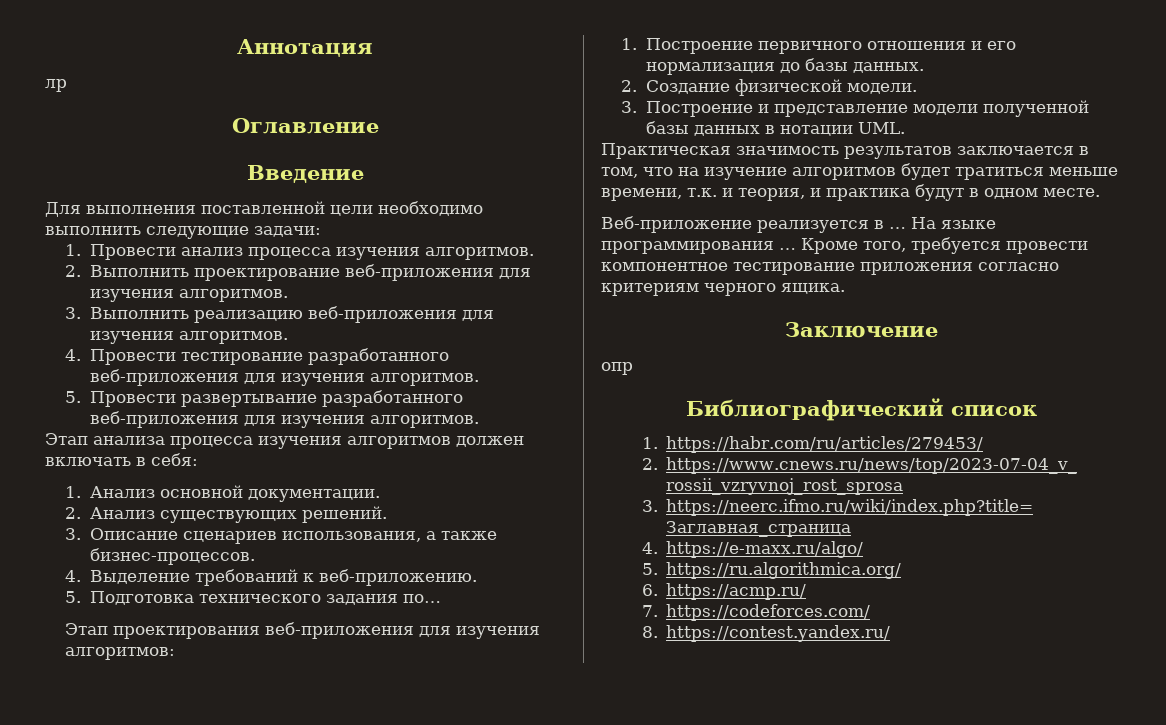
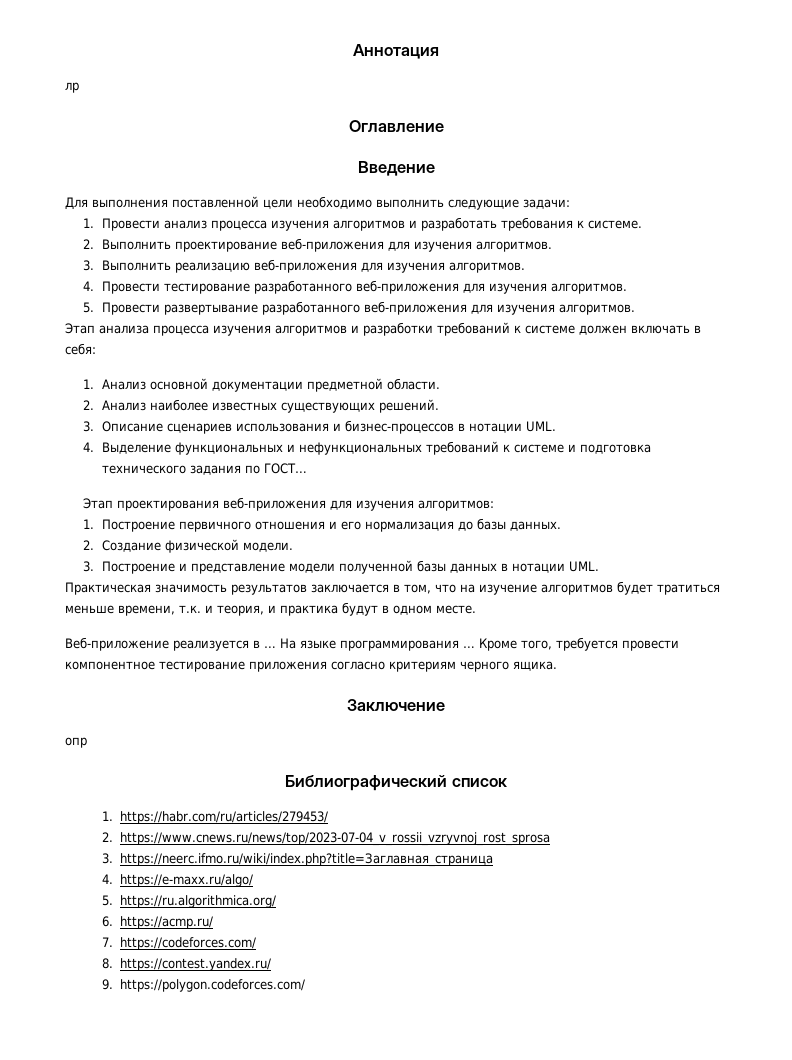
- 1. Провести анализ процесса изучения алгоритмов.
+ 1. Провести анализ процесса изучения алгоритмов и разработать требования к системе.
- Этап анализа процесса изучения алгоритмов должен включать в себя:
+ Этап анализа процесса изучения алгоритмов и разработки требований к системе должен включать в себя:
- 1. Анализ основной документации.
+ 1. Анализ основной документации предметной области.
- 2. Анализ существующих решений.
+ 2. Анализ наиболее известных существующих решений.
- 3. Описание сценариев использования, а также бизнес-процессов.
- 4. Выделение требований к веб-приложению.
- 5. Подготовка технического задания по…
+ 3. Описание сценариев использования и бизнес-процессов в нотации UML.
+ 4. Выделение функциональных и нефункциональных требований к системе и подготовка технического задания по ГОСТ…
+ 9. https://polygon.codeforces.com/

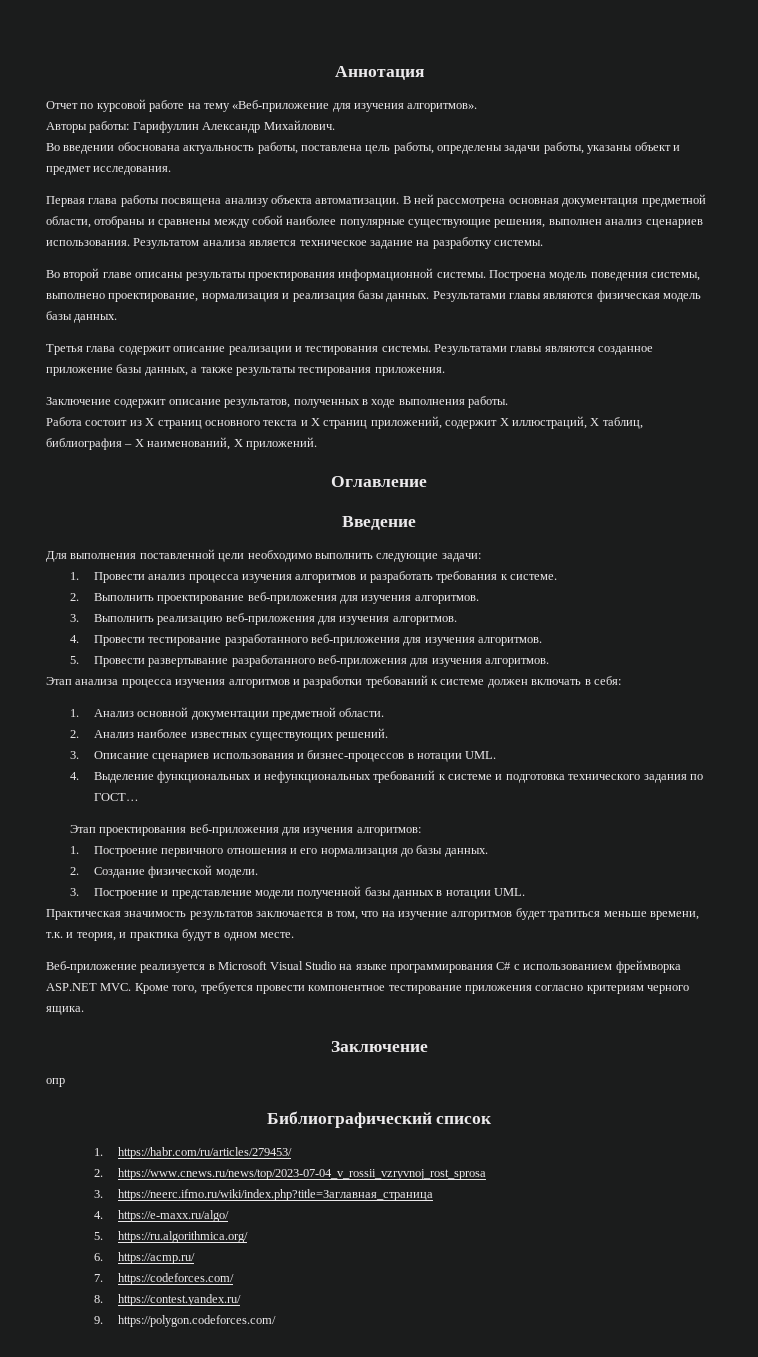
- лр
+ Отчет по курсовой работе на тему «Веб-приложение для изучения алгоритмов».
+ Авторы работы: Гарифуллин Александр Михайлович.
+ Во введении обоснована актуальность работы, поставлена цель работы, определены задачи работы, указаны объект и предмет исследования.
+ Первая глава работы посвящена анализу объекта автоматизации. В ней рассмотрена основная документация предметной области, отобраны и сравнены между собой наиболее популярные существующие решения, выполнен анализ сценариев использования. Результатом анализа является техническое задание на разработку системы.
+ Во второй главе описаны результаты проектирования информационной системы. Построена модель поведения системы, выполнено проектирование, нормализация и реализация базы данных. Результатами главы являются физическая модель базы данных.
+ Третья глава содержит описание реализации и тестирования системы. Результатами главы являются созданное приложение базы данных, а также результаты тестирования приложения.
+ Заключение содержит описание результатов, полученных в ходе выполнения работы.
+ Работа состоит из Х страниц основного текста и Х страниц приложений, содержит Х иллюстраций, Х таблиц, библиография – Х наименований, Х приложений.
- Веб-приложение реализуется в … На языке программирования … Кроме того, требуется провести компонентное тестирование приложения согласно критериям черного ящика.
+ Веб-приложение реализуется в Microsoft Visual Studio на языке программирования C# с использованием фреймворка ASP.NET MVC. Кроме того, требуется провести компонентное тестирование приложения согласно критериям черного ящика.

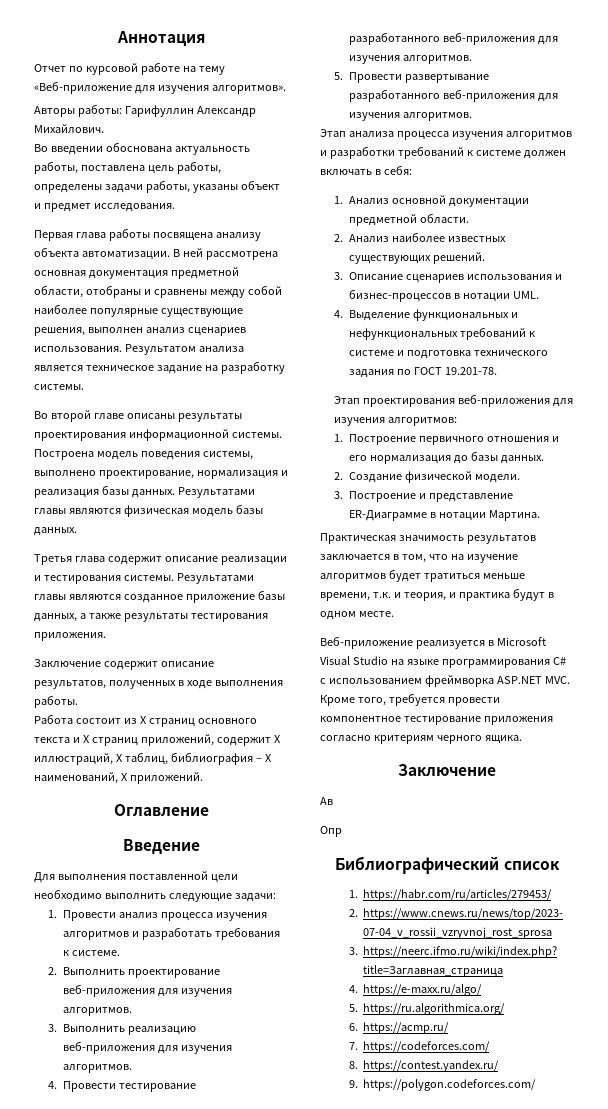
- 4. Выделение функциональных и нефункциональных требований к системе и подготовка технического задания по ГОСТ…
+ 4. Выделение функциональных и нефункциональных требований к системе и подготовка технического задания по ГОСТ 19.201-78.
- 3. Построение и представление модели полученной базы данных в нотации UML.
+ 3. Построение и представление ER-Диаграмме в нотации Мартина.
- опр
+ Ав
+ Опр

